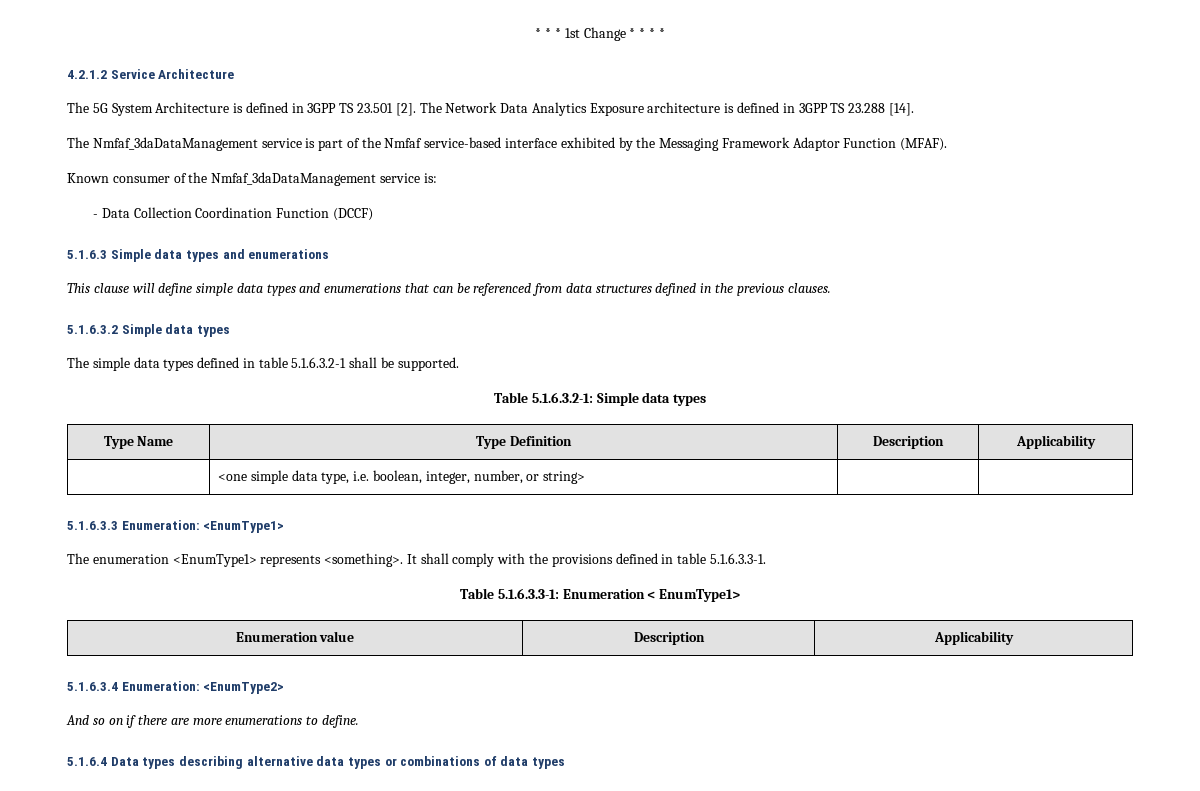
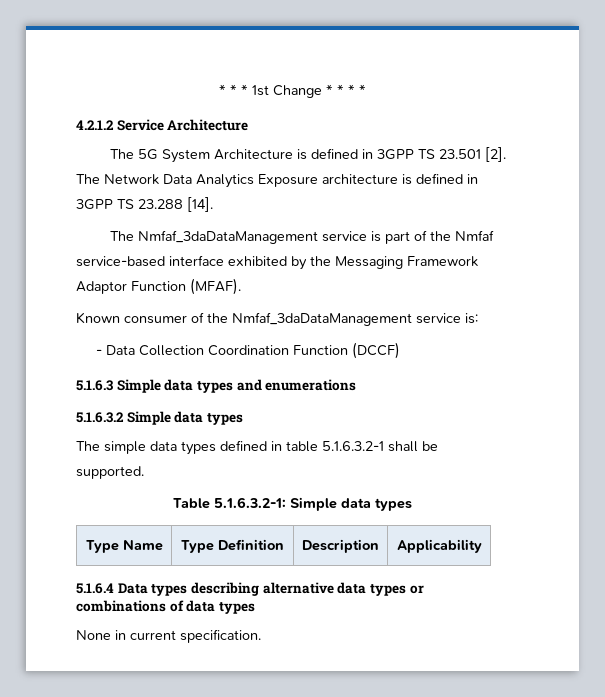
- This clause will define simple data types and enumerations that can be referenced from data structures defined in the previous clauses.
- | <one simple data type, i.e. boolean, integer, number, or string> | |
- 5.1.6.3.3 Enumeration: <EnumType1>
- The enumeration <EnumType1> represents <something>. It shall comply with the provisions defined in table 5.1.6.3.3-1.
- Table 5.1.6.3.3-1: Enumeration < EnumType1>
- Enumeration value | Description | Applicability
- 5.1.6.3.4 Enumeration: <EnumType2>
- And so on if there are more enumerations to define.
+ None in current specification.

